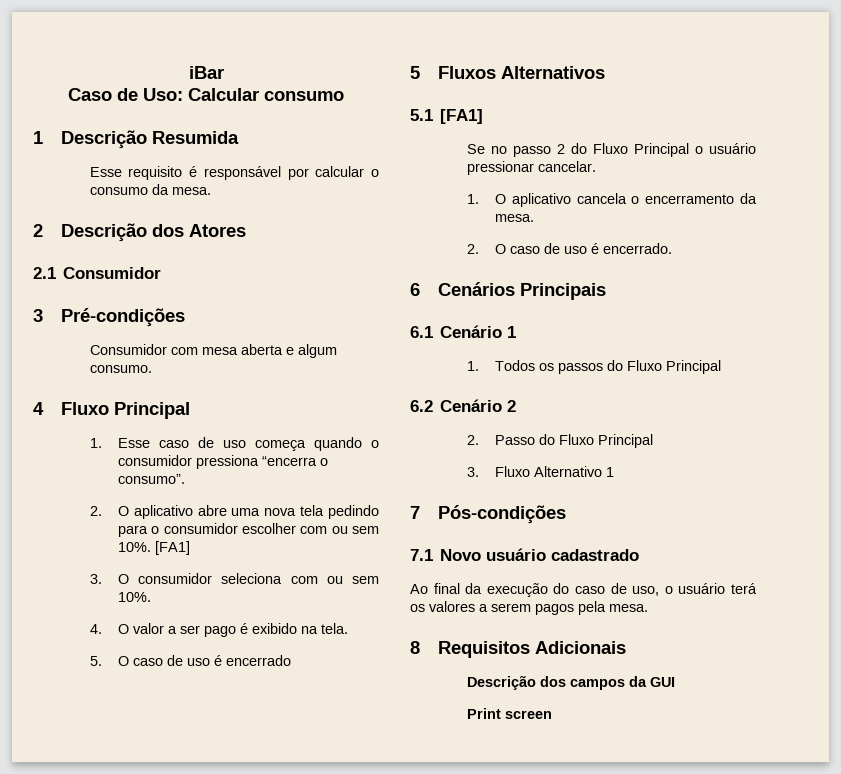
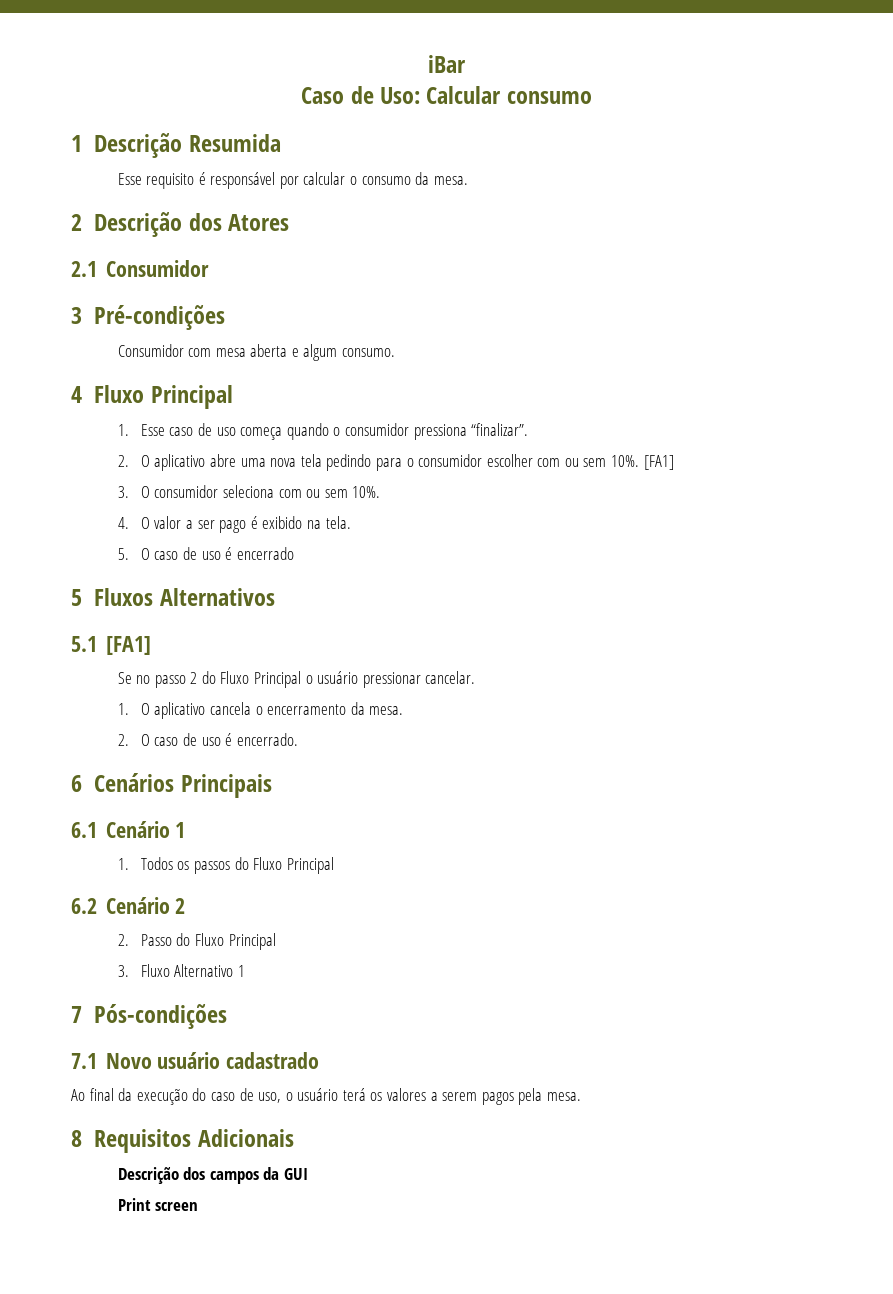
- 1. Esse caso de uso começa quando o consumidor pressiona “encerra o consumo”.
+ 1. Esse caso de uso começa quando o consumidor pressiona “finalizar”.

